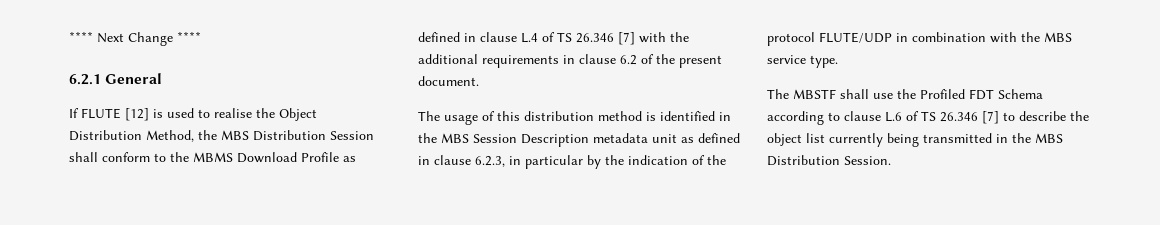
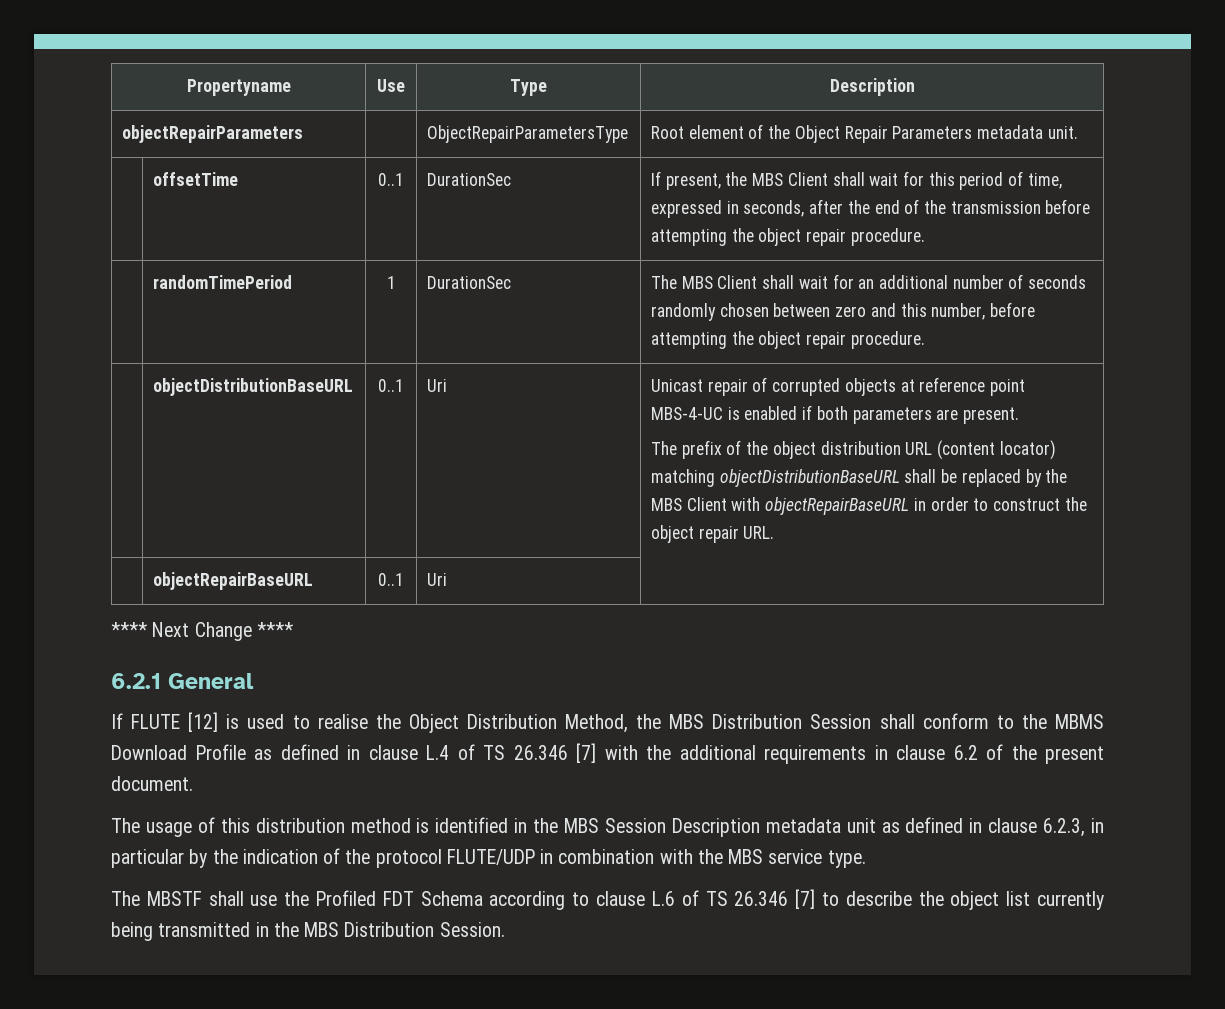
+ Propertyname | Use | Type | Description
+ objectRepairParameters | | ObjectRepairParametersType | Root element of the Object Repair Parameters metadata unit.
+ | offsetTime | 0..1 | DurationSec | If present, the MBS Client shall wait for this period of time, expressed in seconds, after the end of the transmission before attempting the object repair procedure.
+ | randomTimePeriod | 1 | DurationSec | The MBS Client shall wait for an additional number of seconds randomly chosen between zero and this number, before attempting the object repair procedure.
+ | objectDistributionBaseURL | 0..1 | Uri | Unicast repair of corrupted objects at reference point MBS-4-UC is enabled if both parameters are present.
+ The prefix of the object distribution URL (content locator) matching objectDistributionBaseURL shall be replaced by the MBS Client with objectRepairBaseURL in order to construct the object repair URL.
+ | objectRepairBaseURL | 0..1 | Uri |

